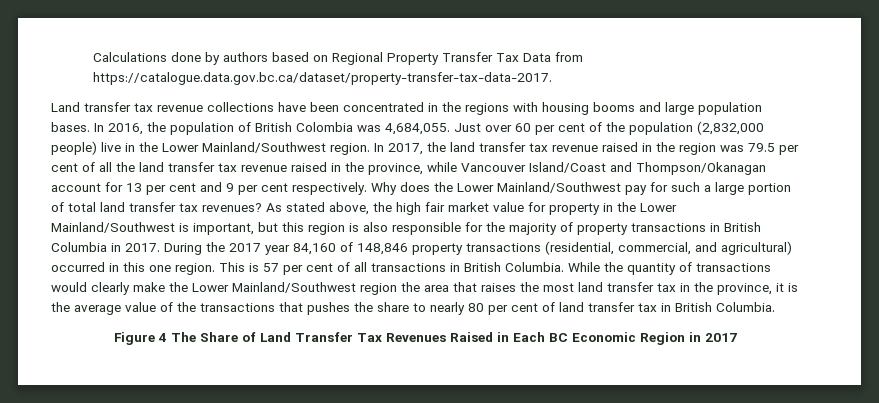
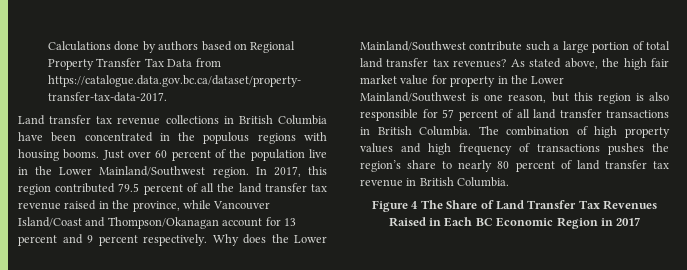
- Land transfer tax revenue collections have been concentrated in the regions with housing booms and large population bases. In 2016, the population of British Colombia was 4,684,055.
+ Land transfer tax revenue collections in British Columbia have been concentrated in the populous regions with housing booms.
- Just over 60 per cent of the population (2,832,000 people) live in the Lower Mainland/Southwest region.
+ Just over 60 percent of the population live in the Lower Mainland/Southwest region.
- In 2017, the land transfer tax revenue raised in the region was 79.5 per cent of all the land transfer tax revenue raised in the province, while Vancouver Island/Coast and Thompson/Okanagan account for 13 per cent and 9 per cent respectively.
+ In 2017, this region contributed 79.5 percent of all the land transfer tax revenue raised in the province, while Vancouver Island/Coast and Thompson/Okanagan account for 13 percent and 9 percent respectively.
- Why does the Lower Mainland/Southwest pay for such a large portion of total land transfer tax revenues?
+ Why does the Lower Mainland/Southwest contribute such a large portion of total land transfer tax revenues?
- As stated above, the high fair market value for property in the Lower Mainland/Southwest is important, but this region is also responsible for the majority of property transactions in British Columbia in 2017. During the 2017 year 84,160 of 148,846 property transactions (residential, commercial, and agricultural) occurred in this one region. This is 57 per cent of all transactions in British Columbia. While the quantity of transactions would clearly make the Lower Mainland/Southwest region the area that raises the most land transfer tax in the province, it is the average value of the transactions that pushes the share to nearly 80 per cent of land transfer tax in British Columbia.
+ As stated above, the high fair market value for property in the Lower Mainland/Southwest is one reason, but this region is also responsible for 57 percent of all land transfer transactions in British Columbia. The combination of high property values and high frequency of transactions pushes the region’s share to nearly 80 percent of land transfer tax revenue in British Columbia.

